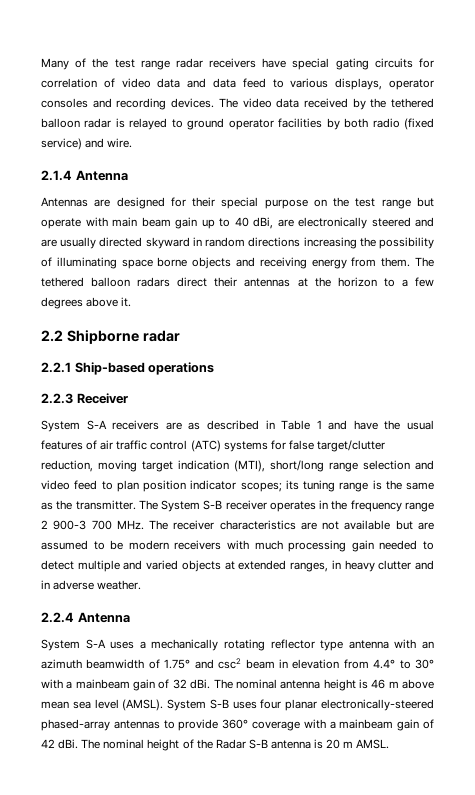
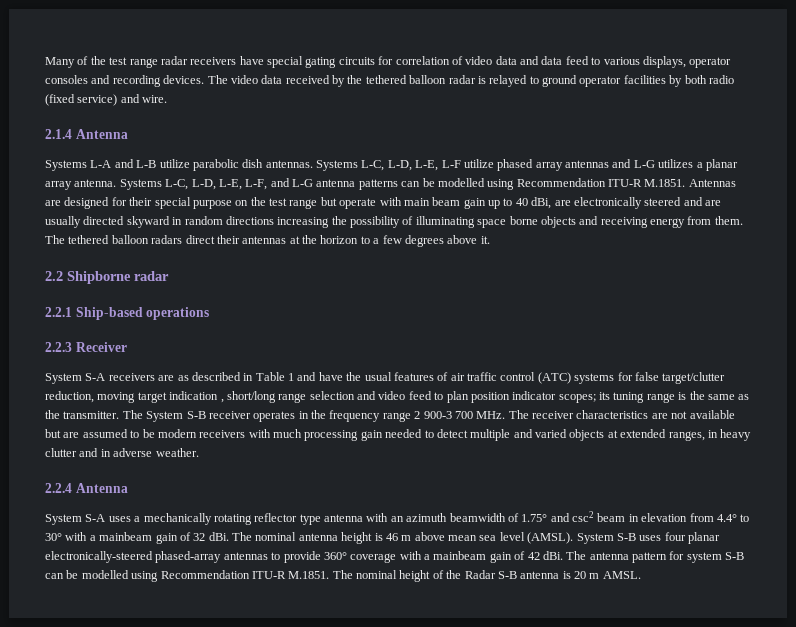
- Antennas are designed for their special purpose on the test range but operate with main beam gain up to 40 dBi, are electronically steered and are usually directed skyward in random directions increasing the possibility of illuminating space borne objects and receiving energy from them.
+ Systems L-A and L-B utilize parabolic dish antennas. Systems L-C, L-D, L-E, L-F utilize phased array antennas and L-G utilizes a planar array antenna. Systems L-C, L-D, L-E, L-F, and L-G antenna patterns can be modelled using Recommendation ITU-R M.1851. Antennas are designed for their special purpose on the test range but operate with main beam gain up to 40 dBi, are electronically steered and are usually directed skyward in random directions increasing the possibility of illuminating space borne objects and receiving energy from them.
- System S-A receivers are as described in Table 1 and have the usual features of air traffic control (ATC) systems for false target/clutter reduction, moving target indication (MTI), short/long range selection and video feed to plan position indicator scopes; its tuning range is the same as the transmitter.
+ System S-A receivers are as described in Table 1 and have the usual features of air traffic control (ATC) systems for false target/clutter reduction, moving target indication , short/long range selection and video feed to plan position indicator scopes; its tuning range is the same as the transmitter.
- The nominal height of the Radar S-B antenna is 20 m AMSL.
+ The antenna pattern for system S-B can be modelled using Recommendation ITU-R M.1851. The nominal height of the Radar S-B antenna is 20 m AMSL.

